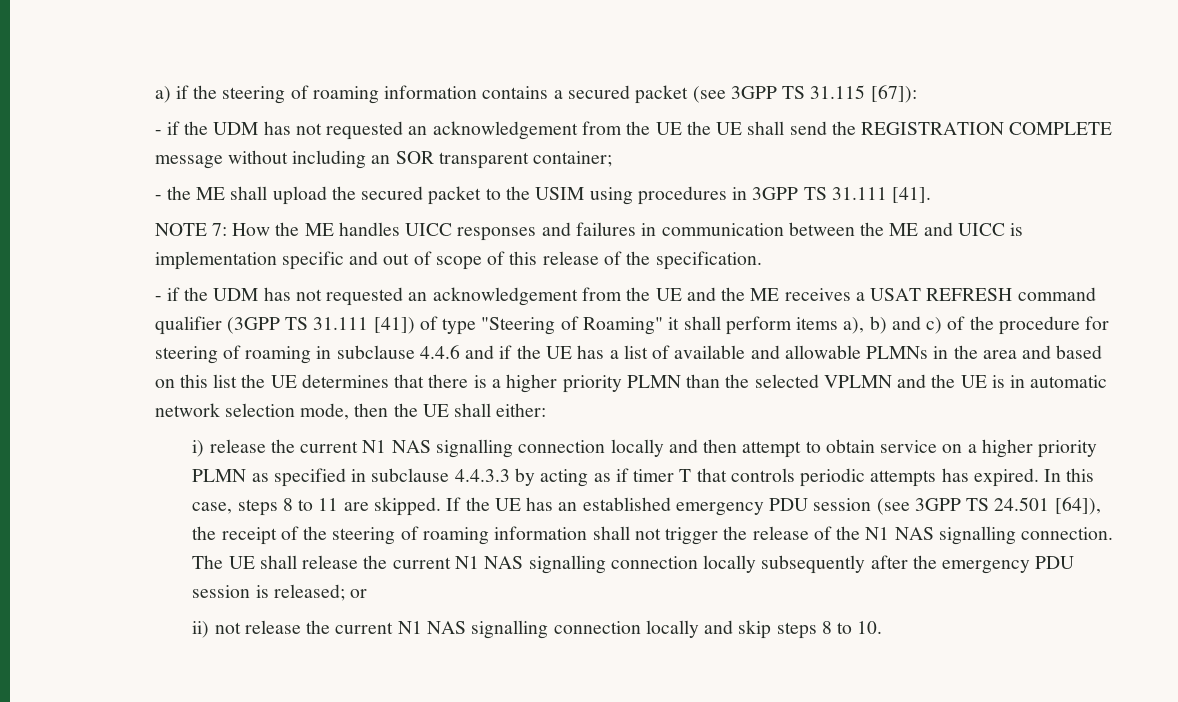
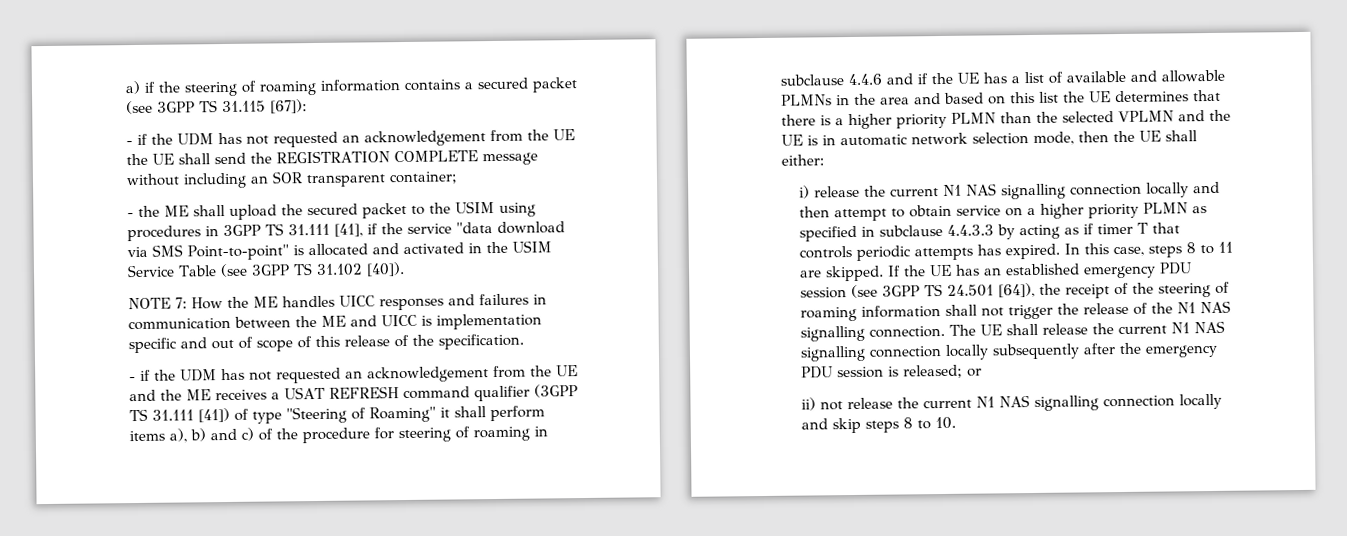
- - the ME shall upload the secured packet to the USIM using procedures in 3GPP TS 31.111 [41].
+ - the ME shall upload the secured packet to the USIM using procedures in 3GPP TS 31.111 [41], if the service "data download via SMS Point-to-point" is allocated and activated in the USIM Service Table (see 3GPP TS 31.102 [40]).

